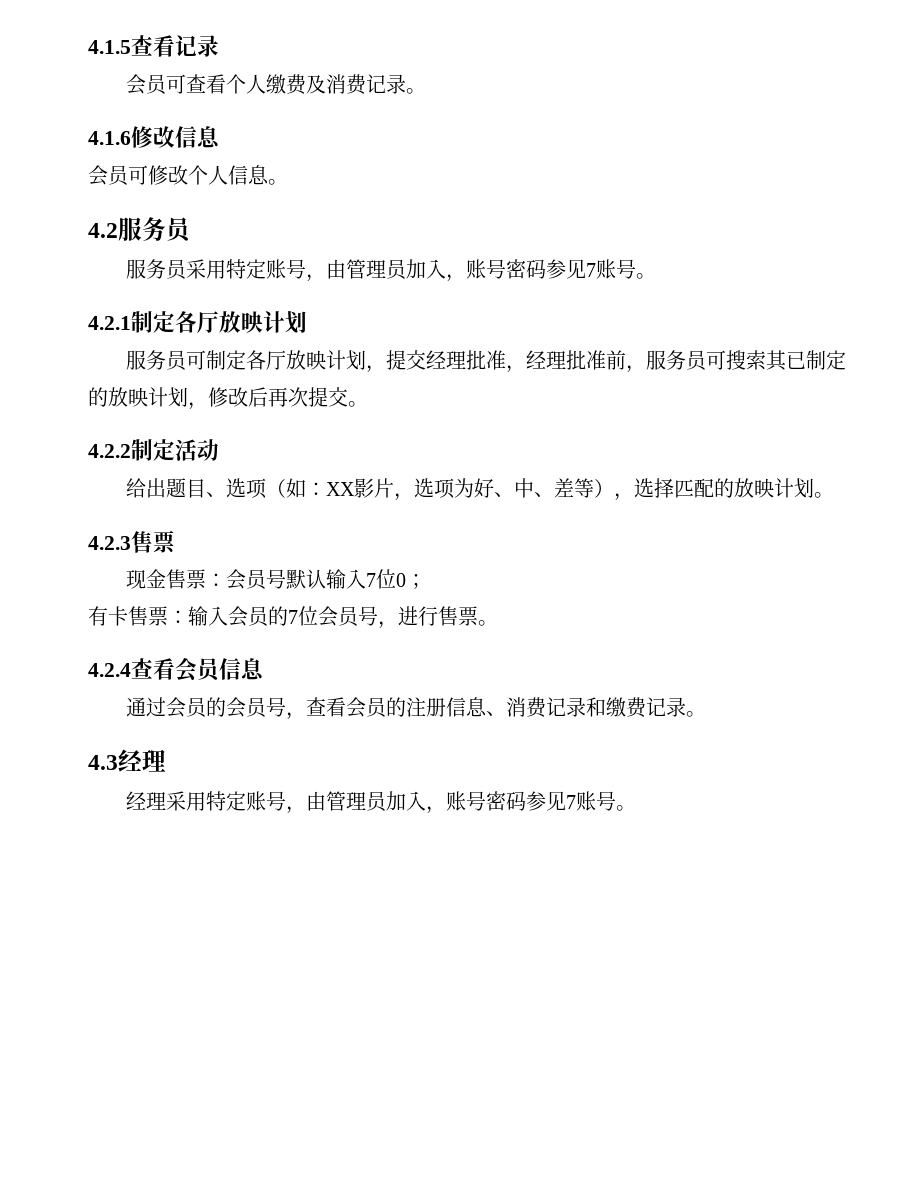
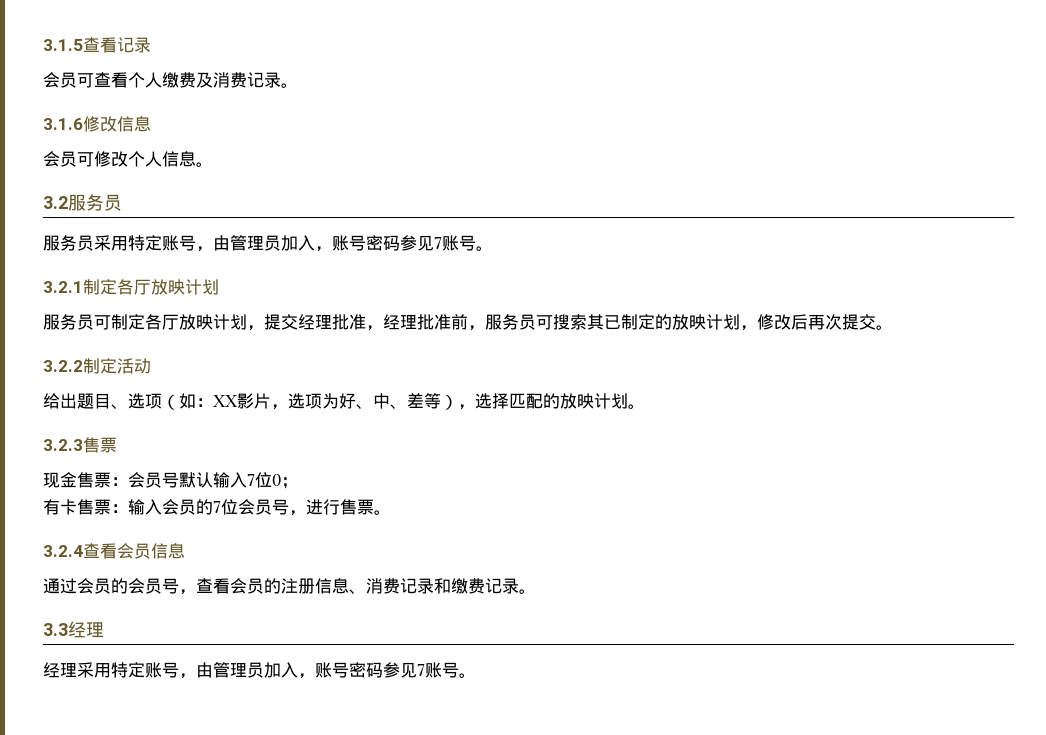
- 4.1.5查看记录
+ 3.1.5查看记录
- 4.1.6修改信息
+ 3.1.6修改信息
- 4.2服务员
+ 3.2服务员
- 4.2.1制定各厅放映计划
+ 3.2.1制定各厅放映计划
- 4.2.2制定活动
+ 3.2.2制定活动
- 4.2.3售票
+ 3.2.3售票
- 4.2.4查看会员信息
+ 3.2.4查看会员信息
- 4.3经理
+ 3.3经理

